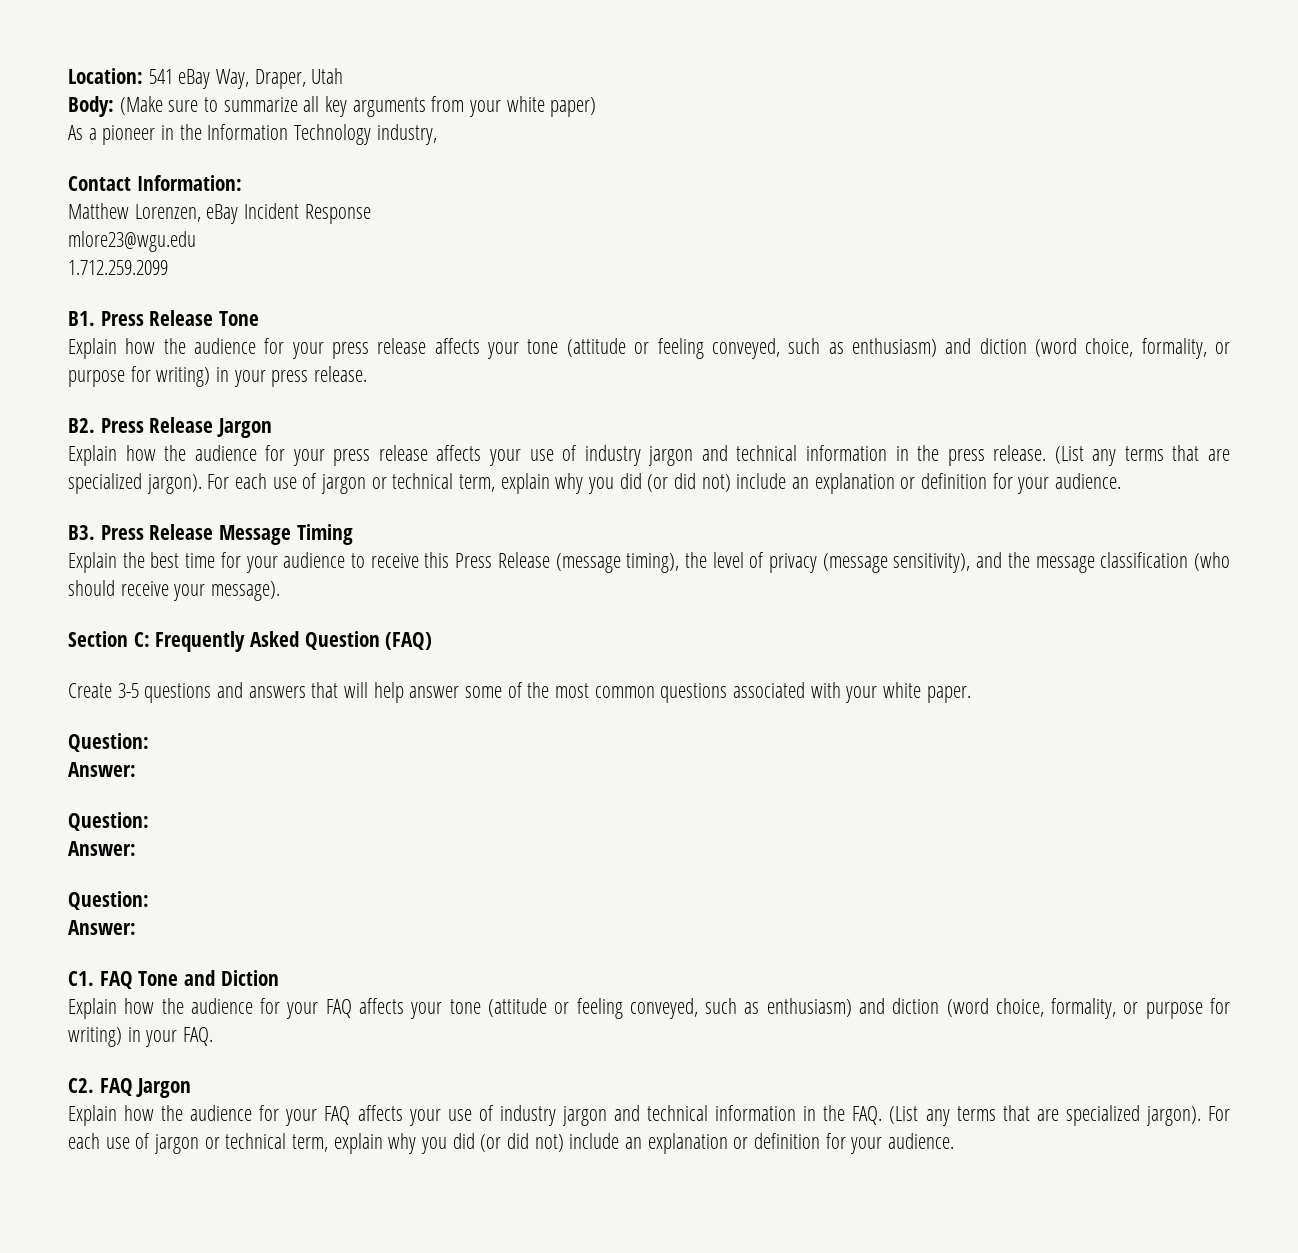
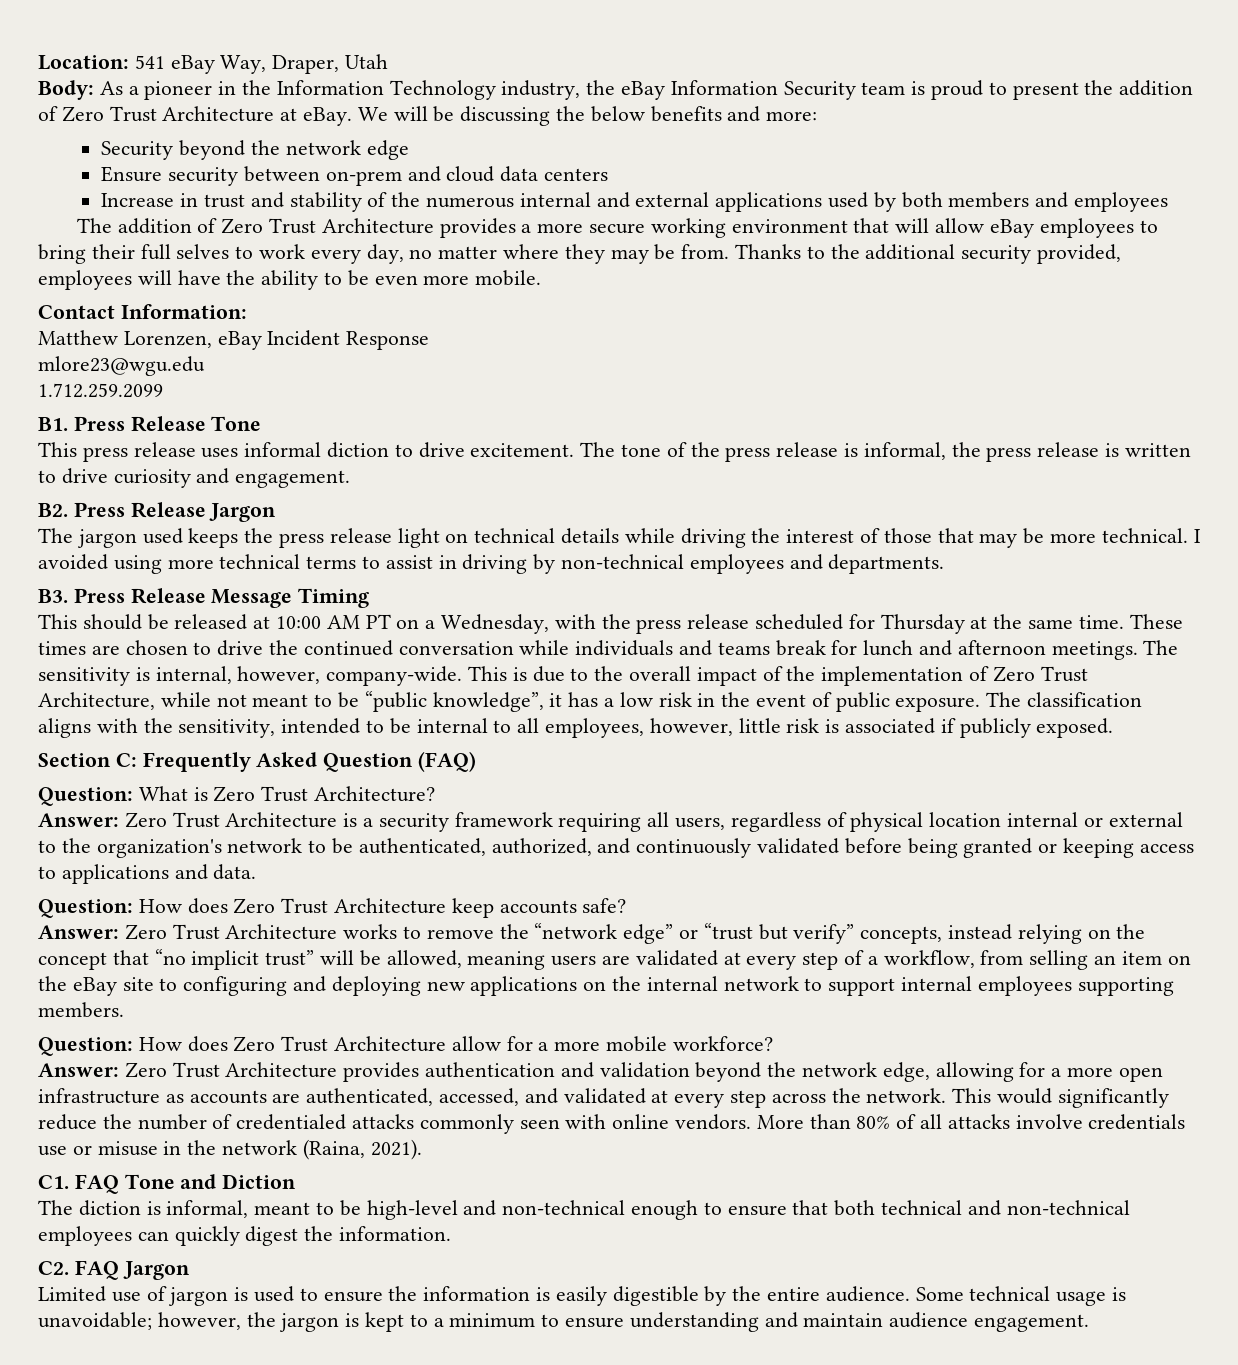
- Body: (Make sure to summarize all key arguments from your white paper)
- As a pioneer in the Information Technology industry,
+ Body: As a pioneer in the Information Technology industry, the eBay Information Security team is proud to present the addition of Zero Trust Architecture at eBay. We will be discussing the below benefits and more:
+ Security beyond the network edge
+ Ensure security between on-prem and cloud data centers
+ Increase in trust and stability of the numerous internal and external applications used by both members and employees
+ The addition of Zero Trust Architecture provides a more secure working environment that will allow eBay employees to bring their full selves to work every day, no matter where they may be from. Thanks to the additional security provided, employees will have the ability to be even more mobile.
- Explain how the audience for your press release affects your tone (attitude or feeling conveyed, such as enthusiasm) and diction (word choice, formality, or purpose for writing) in your press release.
+ This press release uses informal diction to drive excitement. The tone of the press release is informal, the press release is written to drive curiosity and engagement.
  B2. Press Release Jargon
- Explain how the audience for your press release affects your use of industry jargon and technical information in the press release. (List any terms that are specialized jargon). For each use of jargon or technical term, explain why you did (or did not) include an explanation or definition for your audience.
+ The jargon used keeps the press release light on technical details while driving the interest of those that may be more technical. I avoided using more technical terms to assist in driving by non-technical employees and departments.
- Explain the best time for your audience to receive this Press Release (message timing), the level of privacy (message sensitivity), and the message classification (who should receive your message).
+ This should be released at 10:00 AM PT on a Wednesday, with the press release scheduled for Thursday at the same time. These times are chosen to drive the continued conversation while individuals and teams break for lunch and afternoon meetings. The sensitivity is internal, however, company-wide. This is due to the overall impact of the implementation of Zero Trust Architecture, while not meant to be “public knowledge”, it has a low risk in the event of public exposure. The classification aligns with the sensitivity, intended to be internal to all employees, however, little risk is associated if publicly exposed.
- Create 3-5 questions and answers that will help answer some of the most common questions associated with your white paper.
- Question:
- Answer:
- Question:
- Answer:
- Question:
- Answer:
+ Question: What is Zero Trust Architecture?
+ Answer: Zero Trust Architecture is a security framework requiring all users, regardless of physical location internal or external to the organization's network to be authenticated, authorized, and continuously validated before being granted or keeping access to applications and data.
+ Question: How does Zero Trust Architecture keep accounts safe?
+ Answer: Zero Trust Architecture works to remove the “network edge” or “trust but verify” concepts, instead relying on the concept that “no implicit trust” will be allowed, meaning users are validated at every step of a workflow, from selling an item on the eBay site to configuring and deploying new applications on the internal network to support internal employees supporting members.
+ Question: How does Zero Trust Architecture allow for a more mobile workforce?
+ Answer: Zero Trust Architecture provides authentication and validation beyond the network edge, allowing for a more open infrastructure as accounts are authenticated, accessed, and validated at every step across the network. This would significantly reduce the number of credentialed attacks commonly seen with online vendors. More than 80% of all attacks involve credentials use or misuse in the network (Raina, 2021).
- Explain how the audience for your FAQ affects your tone (attitude or feeling conveyed, such as enthusiasm) and diction (word choice, formality, or purpose for writing) in your FAQ.
+ The diction is informal, meant to be high-level and non-technical enough to ensure that both technical and non-technical employees can quickly digest the information.
  C2. FAQ Jargon
- Explain how the audience for your FAQ affects your use of industry jargon and technical information in the FAQ. (List any terms that are specialized jargon). For each use of jargon or technical term, explain why you did (or did not) include an explanation or definition for your audience.
+ Limited use of jargon is used to ensure the information is easily digestible by the entire audience. Some technical usage is unavoidable; however, the jargon is kept to a minimum to ensure understanding and maintain audience engagement.

